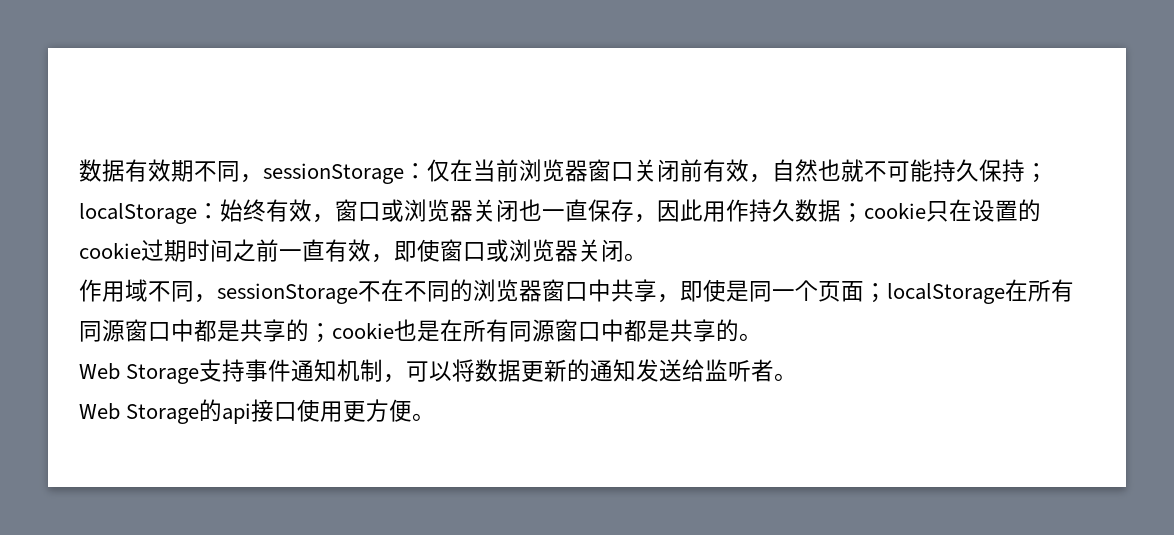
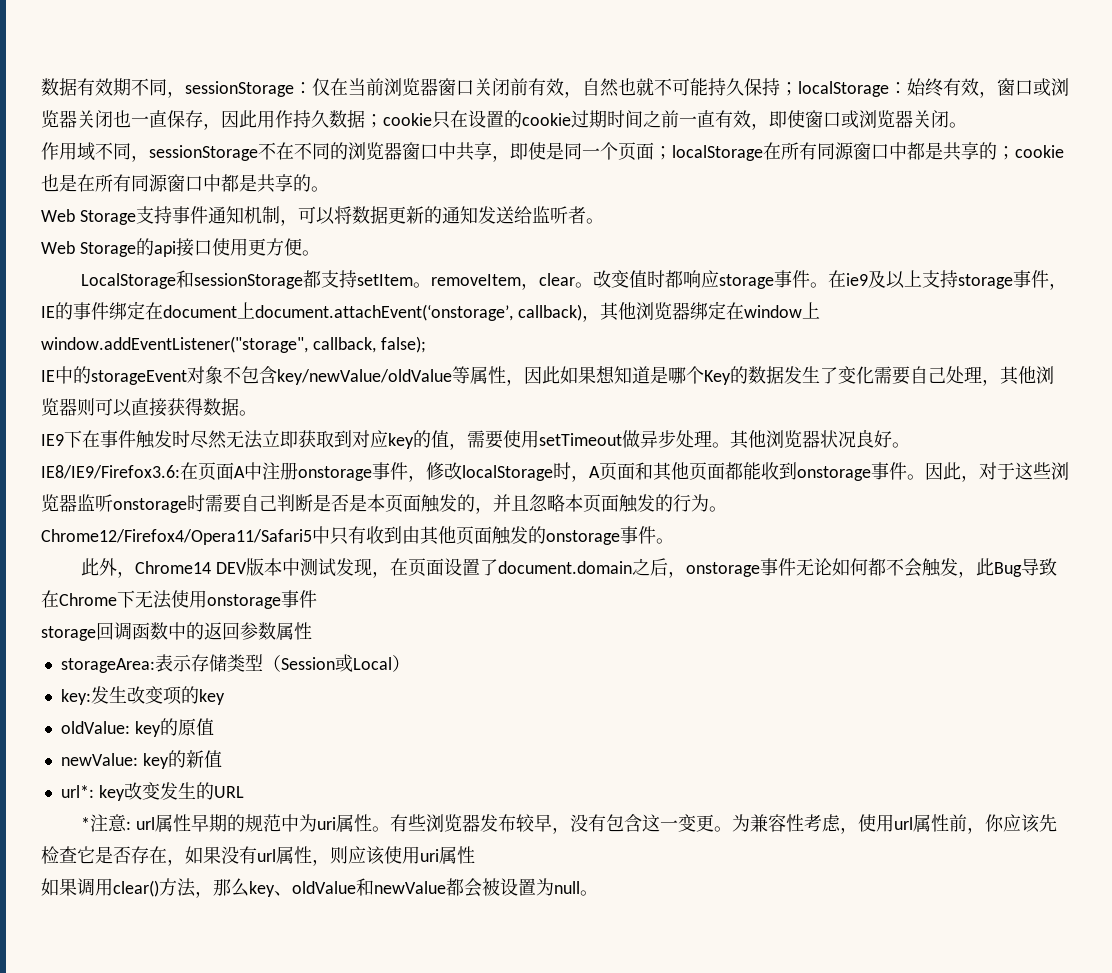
+ LocalStorage和sessionStorage都支持setItem。removeItem，clear。改变值时都响应storage事件。在ie9及以上支持storage事件，IE的事件绑定在document上document.attachEvent(‘onstorage’, callback)，其他浏览器绑定在window上window.addEventListener("storage", callback, false);
+ IE中的storageEvent对象不包含key/newValue/oldValue等属性，因此如果想知道是哪个Key的数据发生了变化需要自己处理，其他浏览器则可以直接获得数据。
+ IE9下在事件触发时尽然无法立即获取到对应key的值，需要使用setTimeout做异步处理。其他浏览器状况良好。
+ IE8/IE9/Firefox3.6:在页面A中注册onstorage事件，修改localStorage时，A页面和其他页面都能收到onstorage事件。因此，对于这些浏览器监听onstorage时需要自己判断是否是本页面触发的，并且忽略本页面触发的行为。
+ Chrome12/Firefox4/Opera11/Safari5中只有收到由其他页面触发的onstorage事件。
+ 此外，Chrome14 DEV版本中测试发现，在页面设置了document.domain之后，onstorage事件无论如何都不会触发，此Bug导致在Chrome下无法使用onstorage事件
+ storage回调函数中的返回参数属性
+ storageArea:表示存储类型（Session或Local）
+ key:发生改变项的key
+ oldValue: key的原值
+ newValue: key的新值
+ url*: key改变发生的URL
+ *注意: url属性早期的规范中为uri属性。有些浏览器发布较早，没有包含这一变更。为兼容性考虑，使用url属性前，你应该先检查它是否存在，如果没有url属性，则应该使用uri属性
+ 如果调用clear()方法，那么key、oldValue和newValue都会被设置为null。

